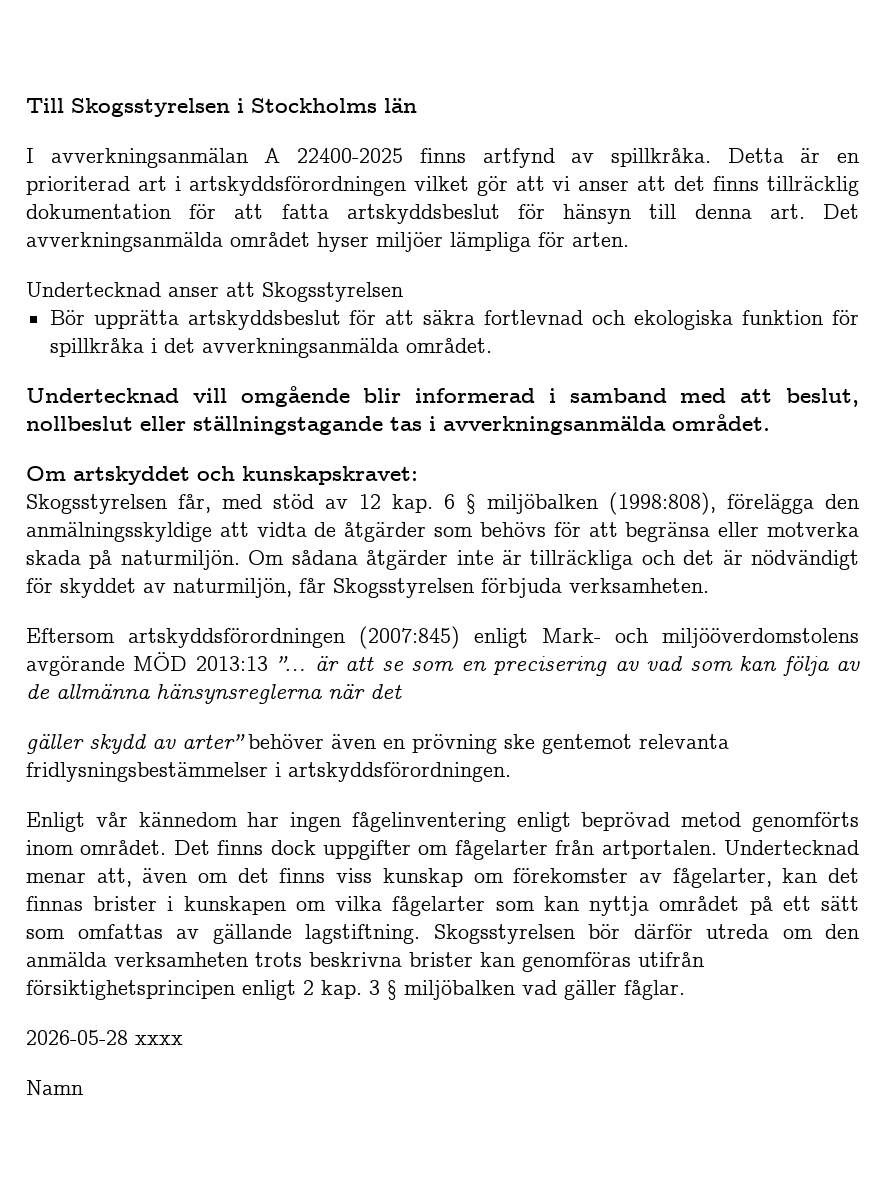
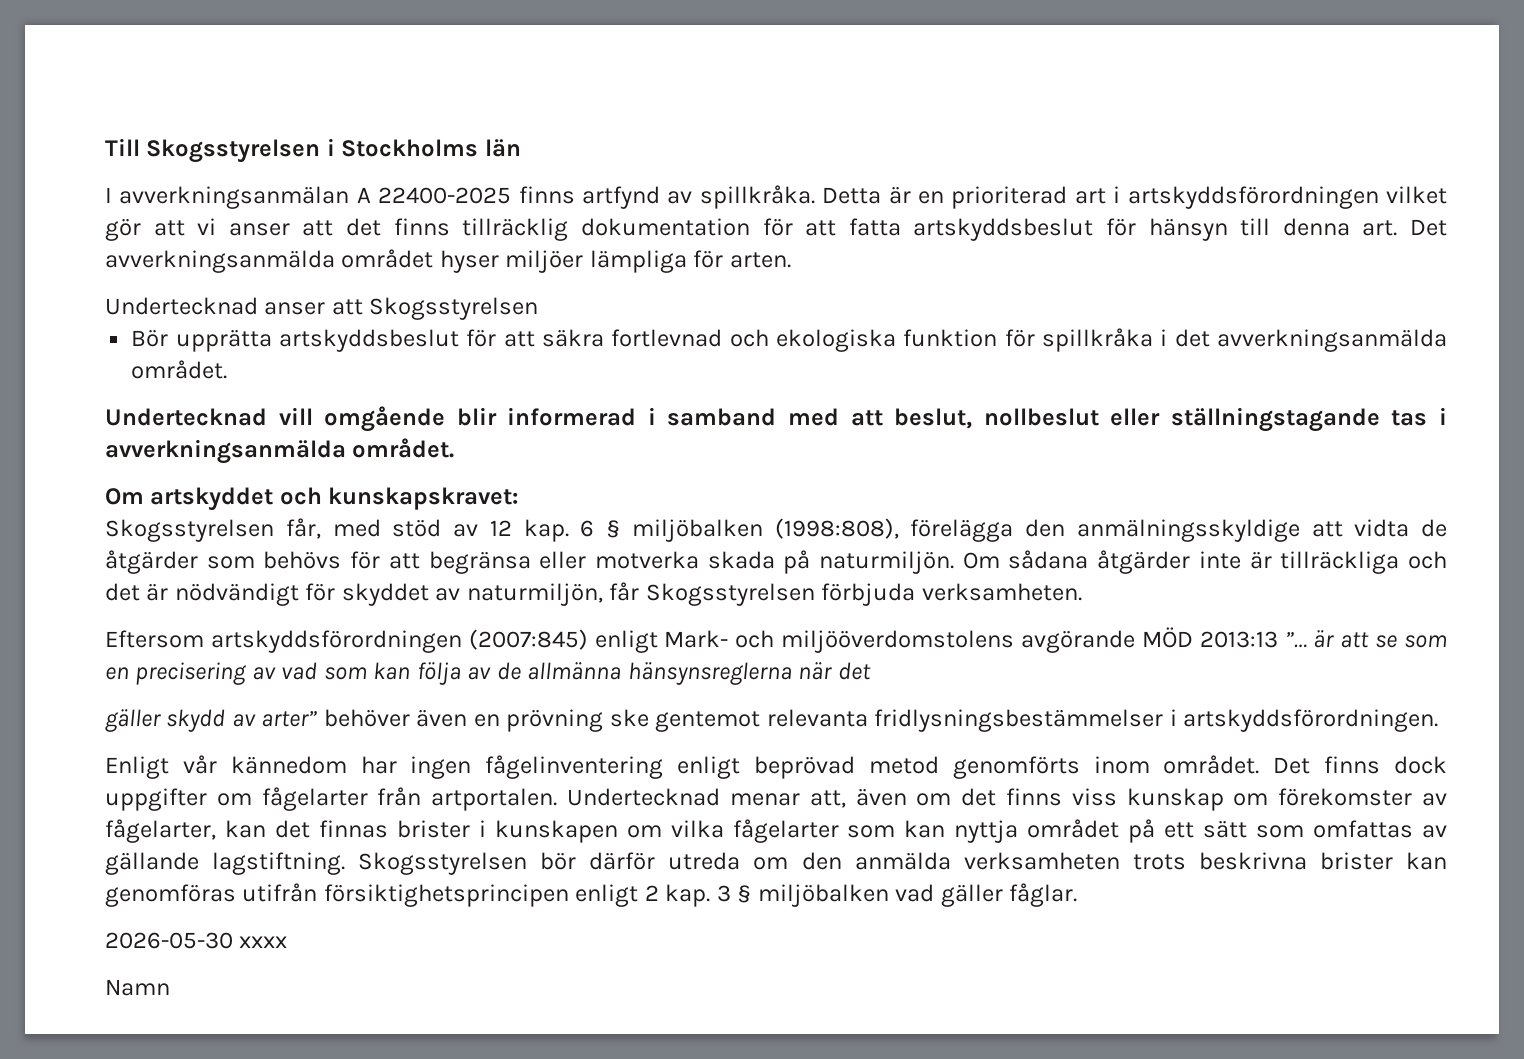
- 2026-05-28 xxxx
+ 2026-05-30 xxxx

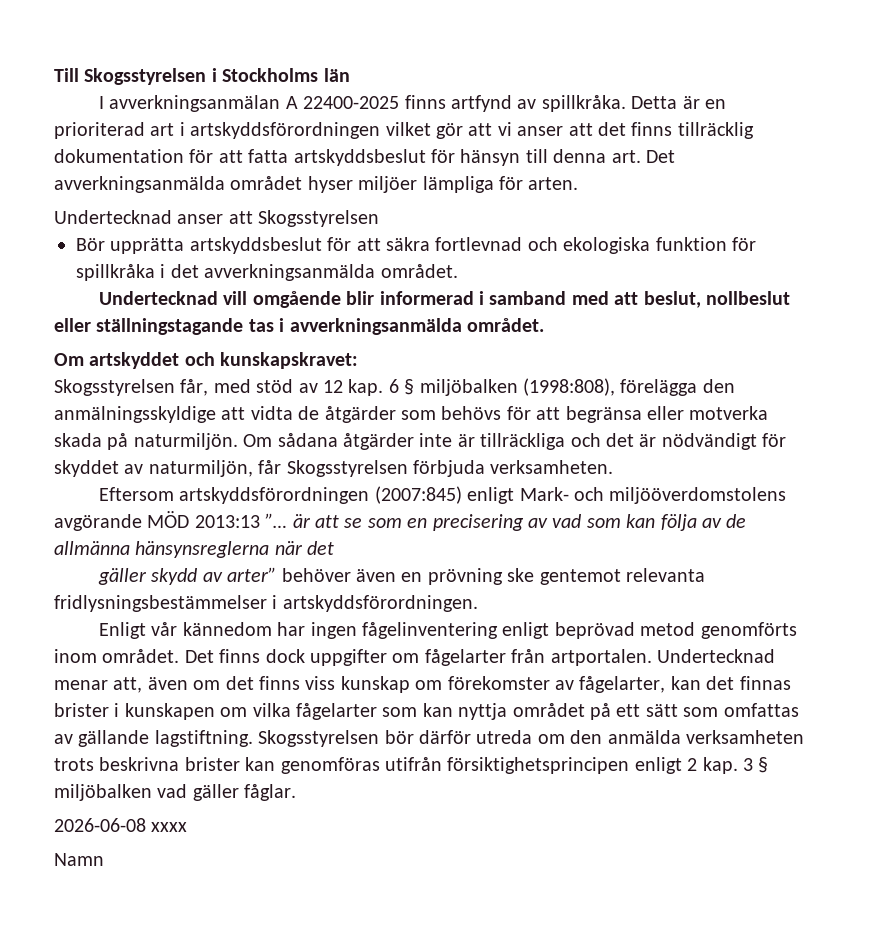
- 2026-05-30 xxxx
+ 2026-06-08 xxxx

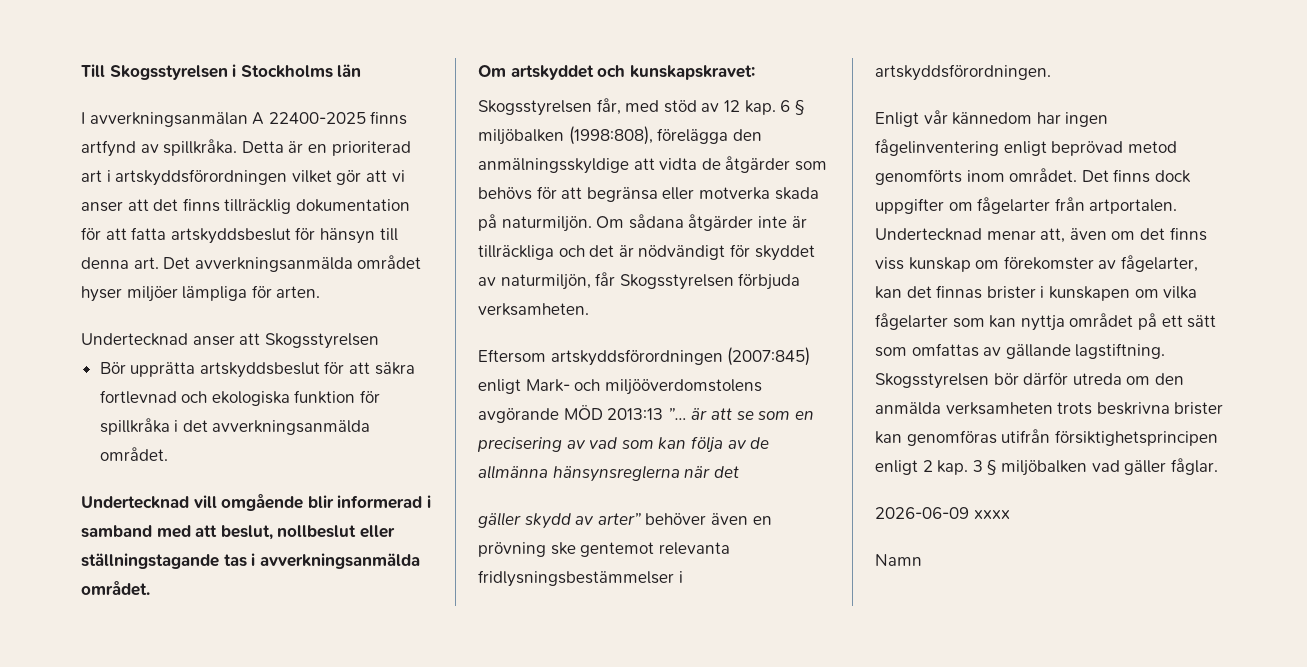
- 2026-06-08 xxxx
+ 2026-06-09 xxxx

